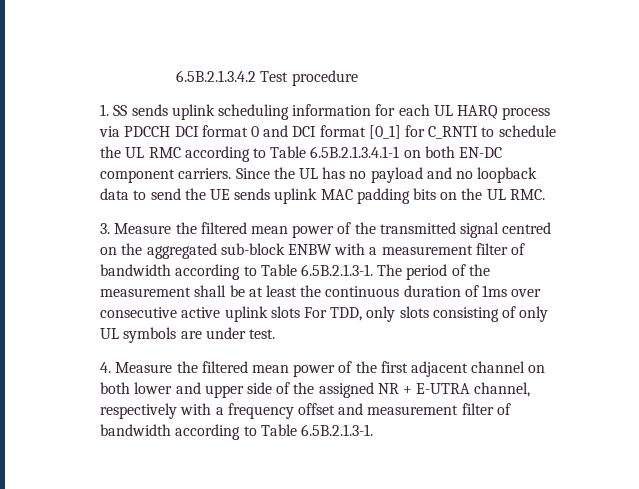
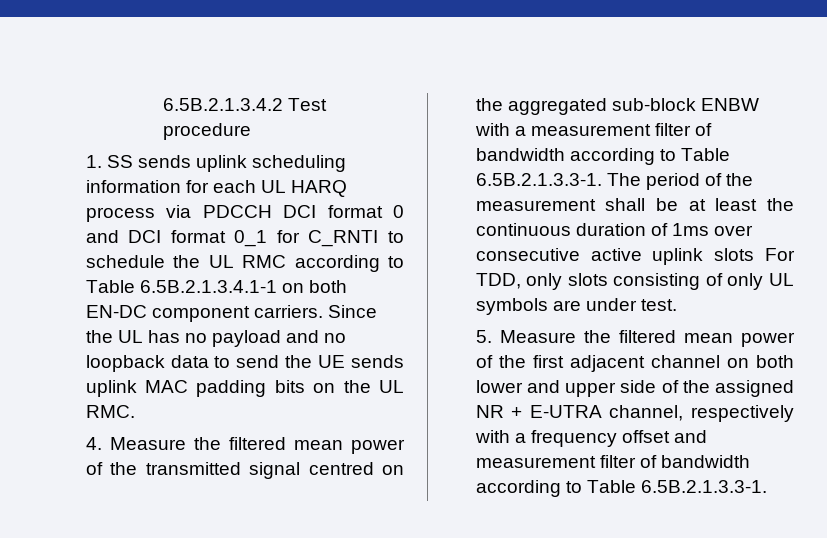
- 1. SS sends uplink scheduling information for each UL HARQ process via PDCCH DCI format 0 and DCI format [0_1] for C_RNTI to schedule the UL RMC according to Table 6.5B.2.1.3.4.1-1 on both EN-DC component carriers.
+ 1. SS sends uplink scheduling information for each UL HARQ process via PDCCH DCI format 0 and DCI format 0_1 for C_RNTI to schedule the UL RMC according to Table 6.5B.2.1.3.4.1-1 on both EN-DC component carriers.
- 3. Measure the filtered mean power of the transmitted signal centred on the aggregated sub-block ENBW with a measurement filter of bandwidth according to Table 6.5B.2.1.3-1. The period of the measurement shall be at least the continuous duration of 1ms over consecutive active uplink slots For TDD, only slots consisting of only UL symbols are under test.
+ 4. Measure the filtered mean power of the transmitted signal centred on the aggregated sub-block ENBW with a measurement filter of bandwidth according to Table 6.5B.2.1.3.3-1. The period of the measurement shall be at least the continuous duration of 1ms over consecutive active uplink slots For TDD, only slots consisting of only UL symbols are under test.
- 4. Measure the filtered mean power of the first adjacent channel on both lower and upper side of the assigned NR + E-UTRA channel, respectively with a frequency offset and measurement filter of bandwidth according to Table 6.5B.2.1.3-1.
+ 5. Measure the filtered mean power of the first adjacent channel on both lower and upper side of the assigned NR + E-UTRA channel, respectively with a frequency offset and measurement filter of bandwidth according to Table 6.5B.2.1.3.3-1.

